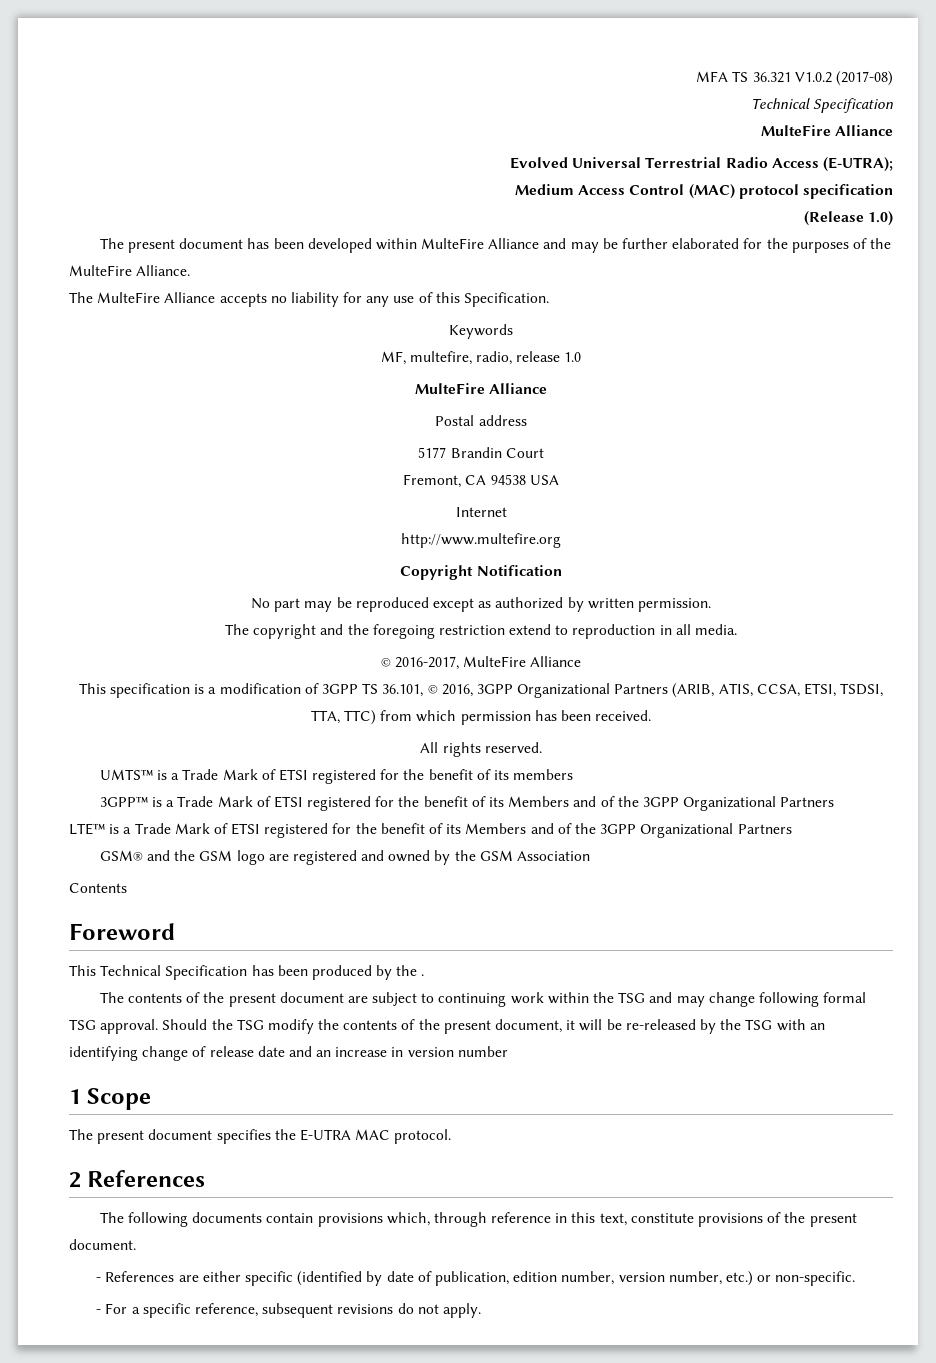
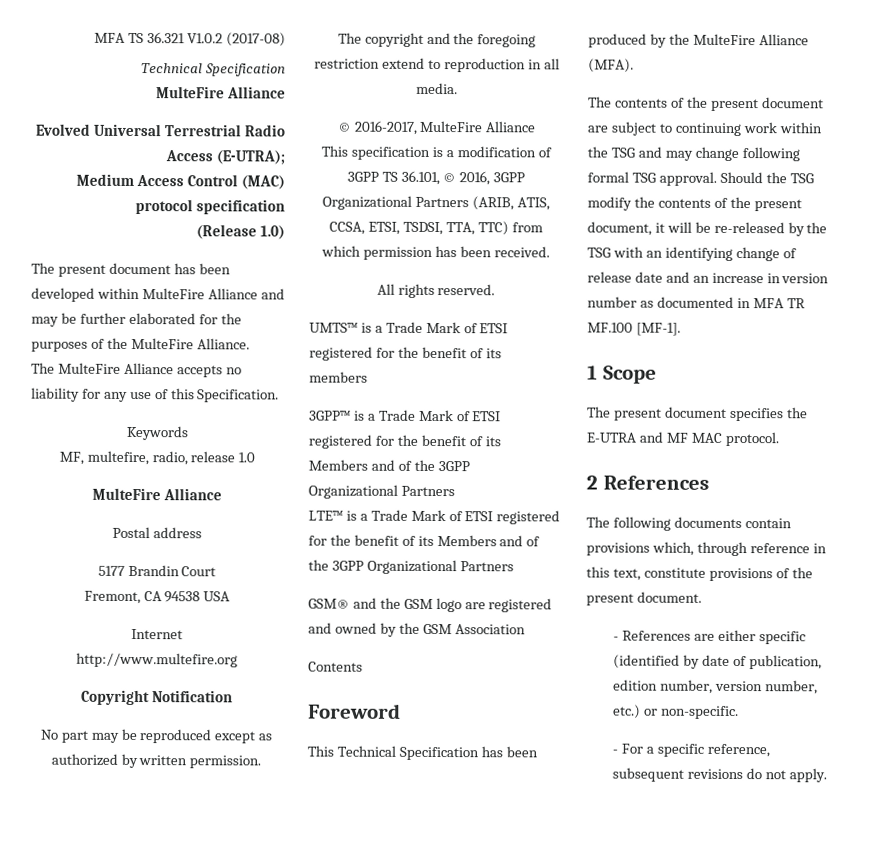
- This Technical Specification has been produced by the .
+ This Technical Specification has been produced by the MulteFire Alliance (MFA).
- Should the TSG modify the contents of the present document, it will be re-released by the TSG with an identifying change of release date and an increase in version number
+ Should the TSG modify the contents of the present document, it will be re-released by the TSG with an identifying change of release date and an increase in version number as documented in MFA TR MF.100 [MF-1].
- The present document specifies the E-UTRA MAC protocol.
+ The present document specifies the E-UTRA and MF MAC protocol.

